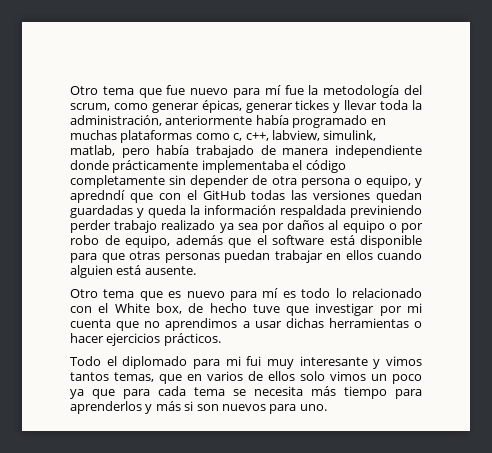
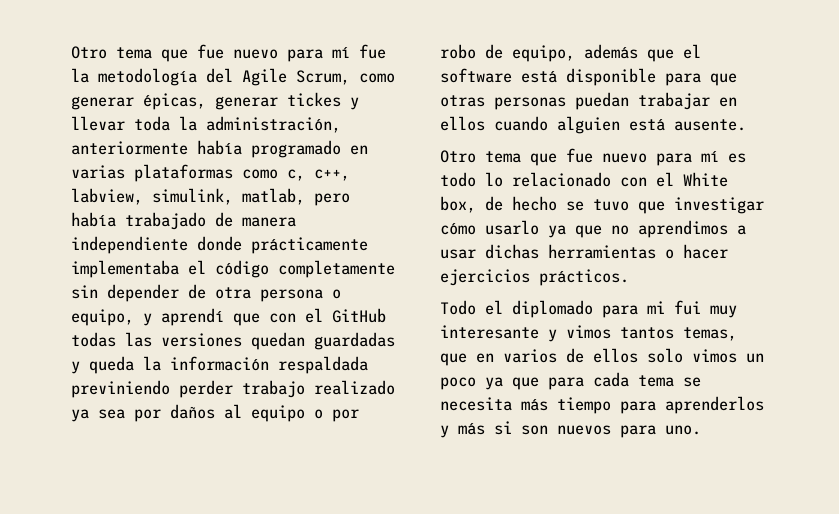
- Otro tema que fue nuevo para mí fue la metodología del scrum, como generar épicas, generar tickes y llevar toda la administración, anteriormente había programado en muchas plataformas como c, c++, labview, simulink, matlab, pero había trabajado de manera independiente donde prácticamente implementaba el código completamente sin depender de otra persona o equipo, y apredndí que con el GitHub todas las versiones quedan guardadas y queda la información respaldada previniendo perder trabajo realizado ya sea por daños al equipo o por robo de equipo, además que el software está disponible para que otras personas puedan trabajar en ellos cuando alguien está ausente.
+ Otro tema que fue nuevo para mí fue la metodología del Agile Scrum, como generar épicas, generar tickes y llevar toda la administración, anteriormente había programado en varias plataformas como c, c++, labview, simulink, matlab, pero había trabajado de manera independiente donde prácticamente implementaba el código completamente sin depender de otra persona o equipo, y aprendí que con el GitHub todas las versiones quedan guardadas y queda la información respaldada previniendo perder trabajo realizado ya sea por daños al equipo o por robo de equipo, además que el software está disponible para que otras personas puedan trabajar en ellos cuando alguien está ausente.
- Otro tema que es nuevo para mí es todo lo relacionado con el White box, de hecho tuve que investigar por mi cuenta que no aprendimos a usar dichas herramientas o hacer ejercicios prácticos.
+ Otro tema que fue nuevo para mí es todo lo relacionado con el White box, de hecho se tuvo que investigar cómo usarlo ya que no aprendimos a usar dichas herramientas o hacer ejercicios prácticos.

